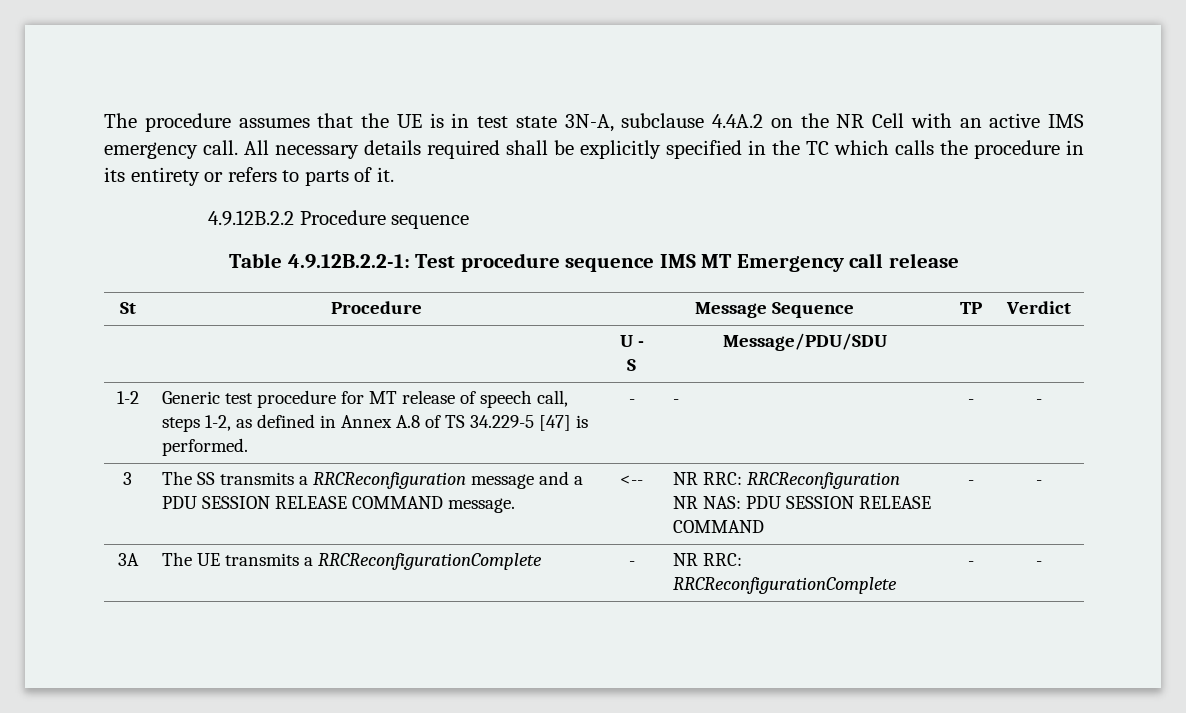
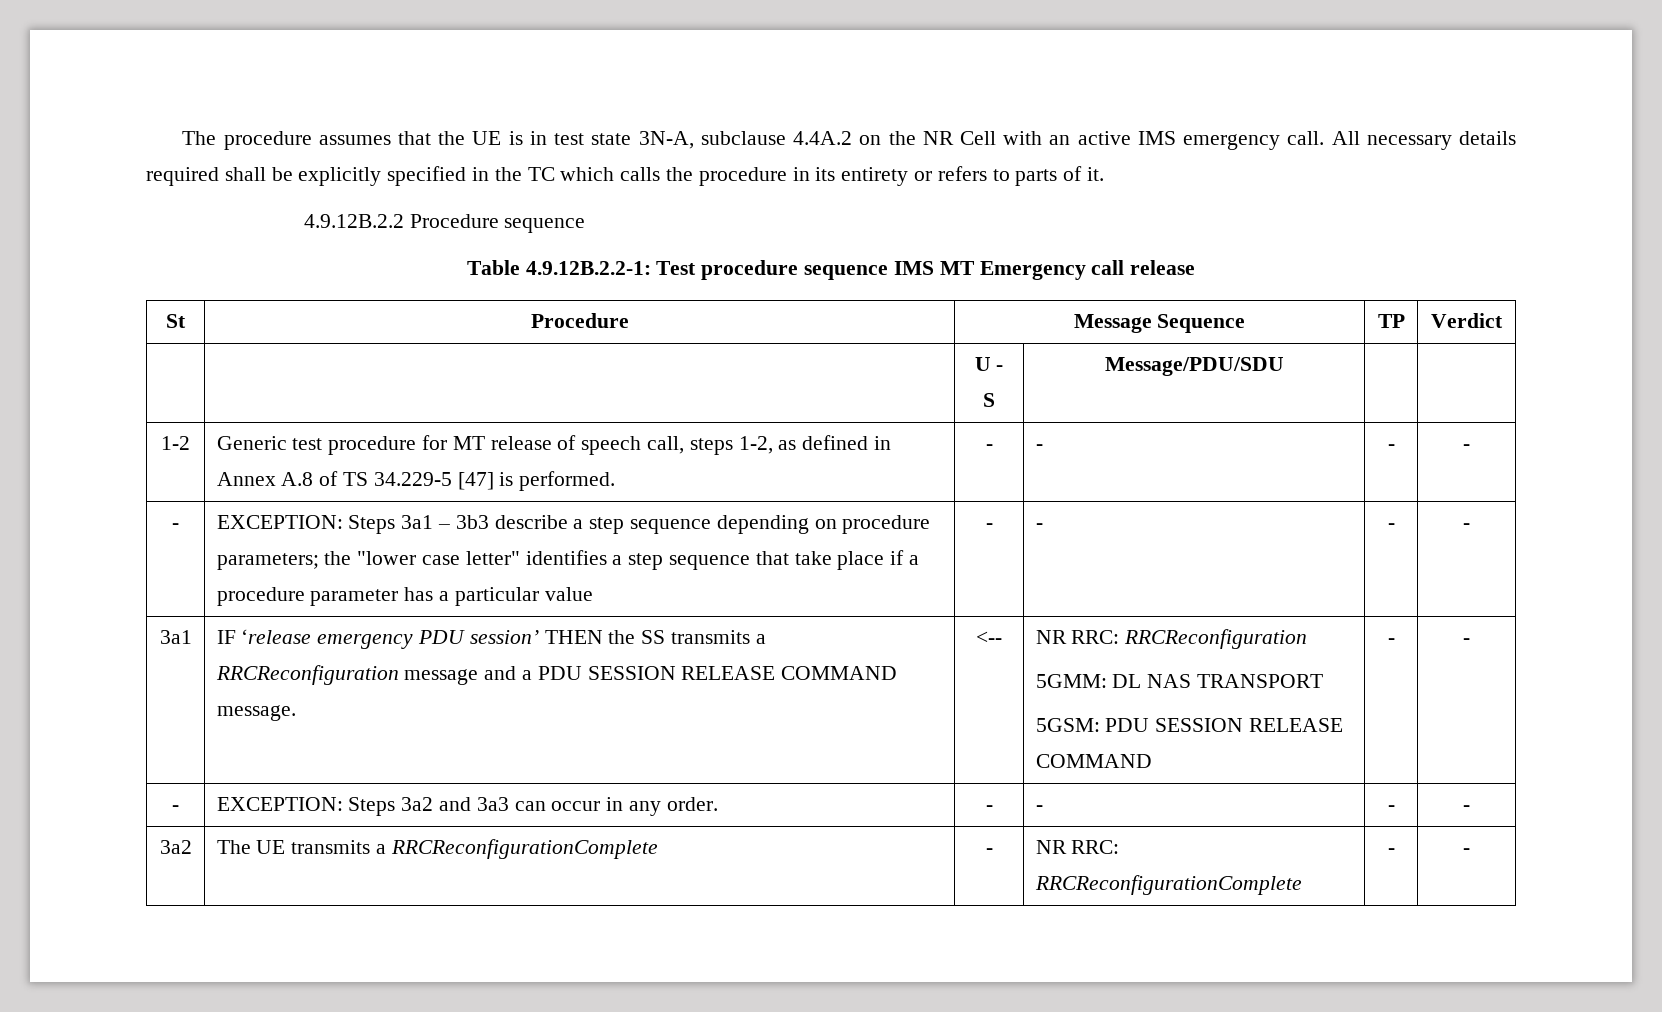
- 3 | The SS transmits a RRCReconfiguration message and a PDU SESSION RELEASE COMMAND message. | <-- | NR RRC: RRCReconfiguration
- NR NAS: PDU SESSION RELEASE COMMAND | - | -
+ - | EXCEPTION: Steps 3a1 – 3b3 describe a step sequence depending on procedure parameters; the "lower case letter" identifies a step sequence that take place if a procedure parameter has a particular value | - | - | - | -
+ 3a1 | IF ‘release emergency PDU session’ THEN the SS transmits a RRCReconfiguration message and a PDU SESSION RELEASE COMMAND message. | <-- | NR RRC: RRCReconfiguration
+ 5GMM: DL NAS TRANSPORT
+ 5GSM: PDU SESSION RELEASE COMMAND | - | -
- 3A | The UE transmits a RRCReconfigurationComplete | - | NR RRC: RRCReconfigurationComplete | - | -
+ - | EXCEPTION: Steps 3a2 and 3a3 can occur in any order. | - | - | - | -
+ 3a2 | The UE transmits a RRCReconfigurationComplete | - | NR RRC: RRCReconfigurationComplete | - | -

